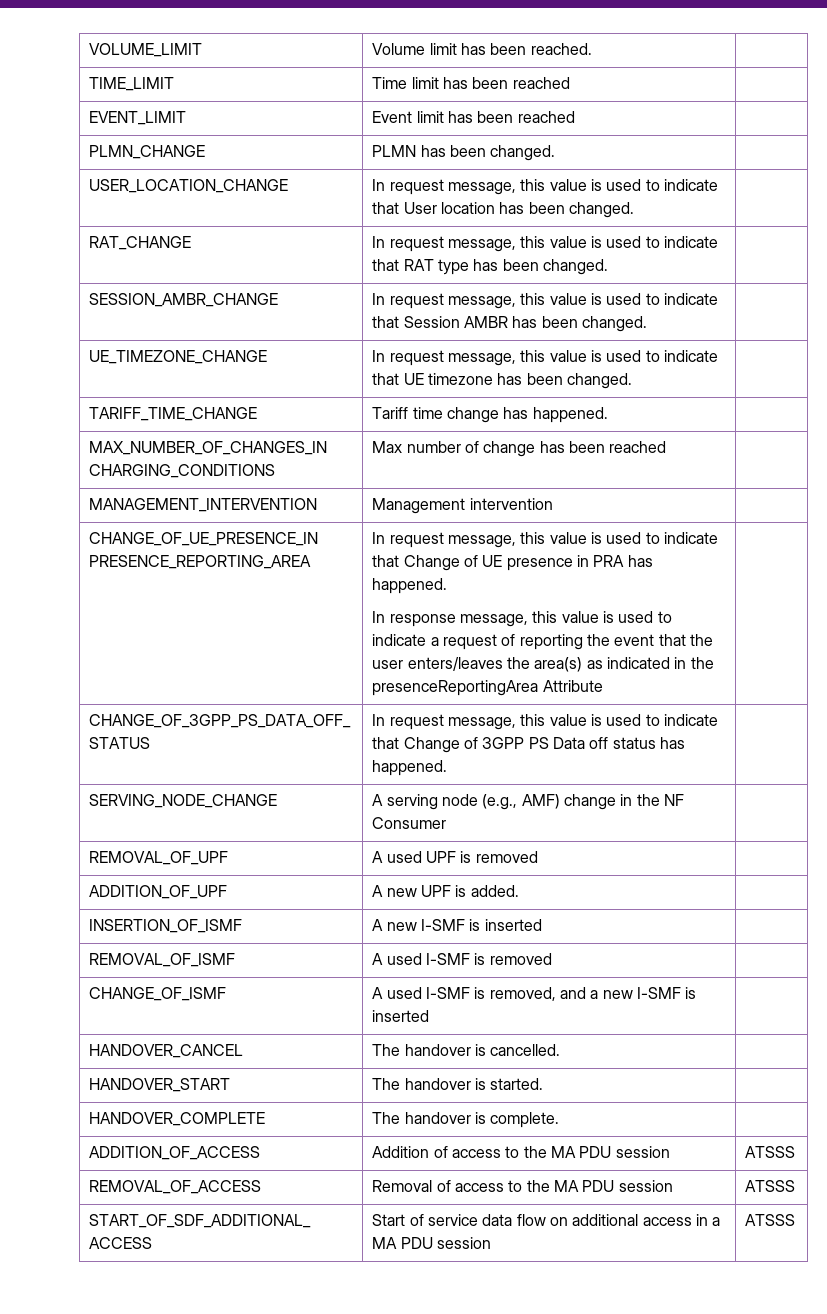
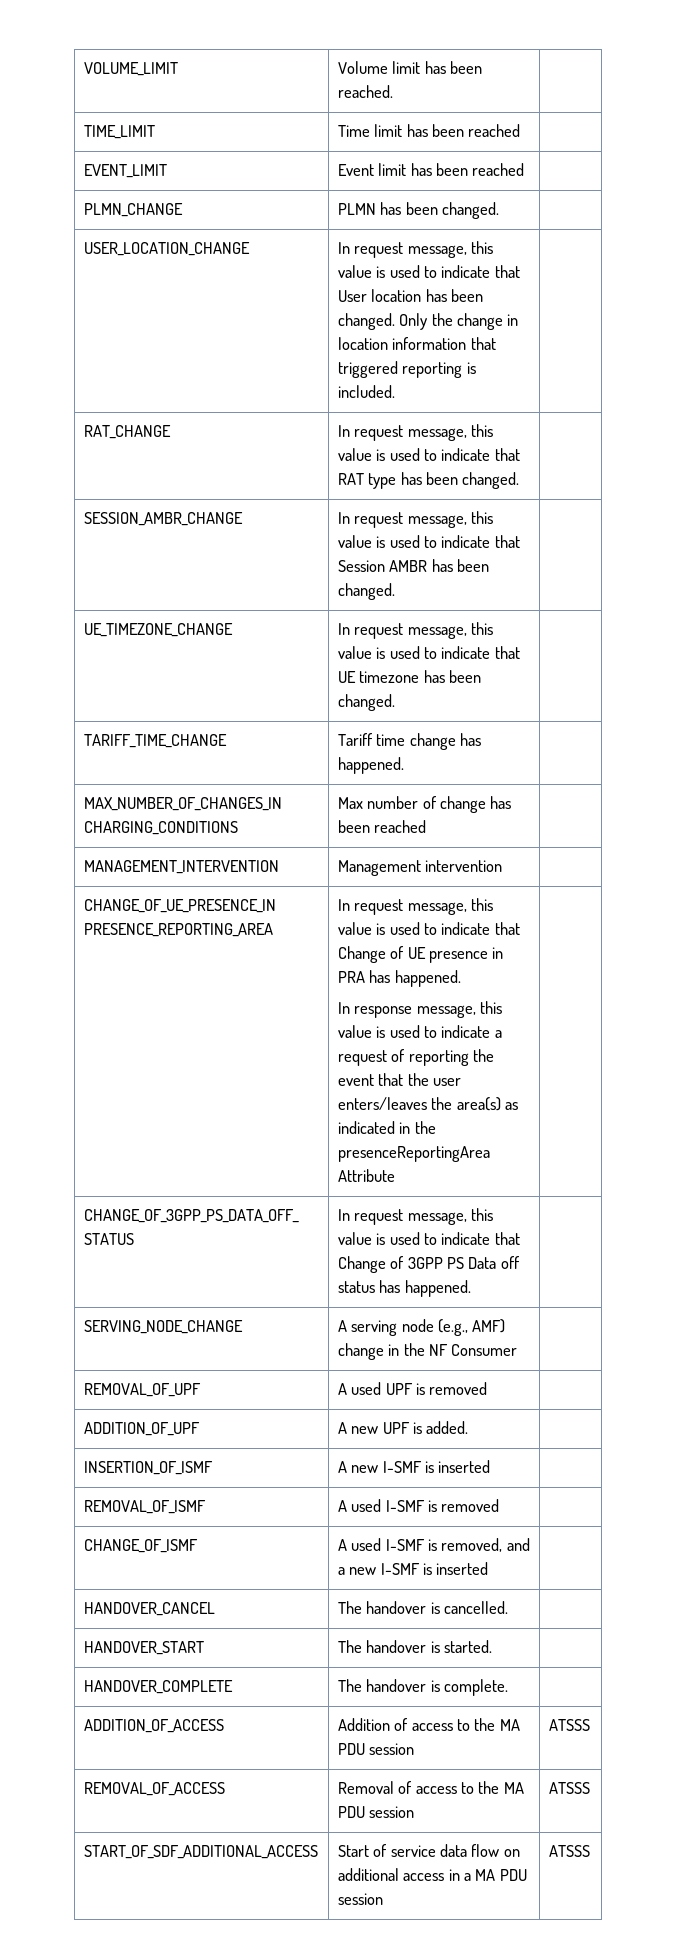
- USER_LOCATION_CHANGE | In request message, this value is used to indicate that User location has been changed. |
+ USER_LOCATION_CHANGE | In request message, this value is used to indicate that User location has been changed. Only the change in location information that triggered reporting is included. |

